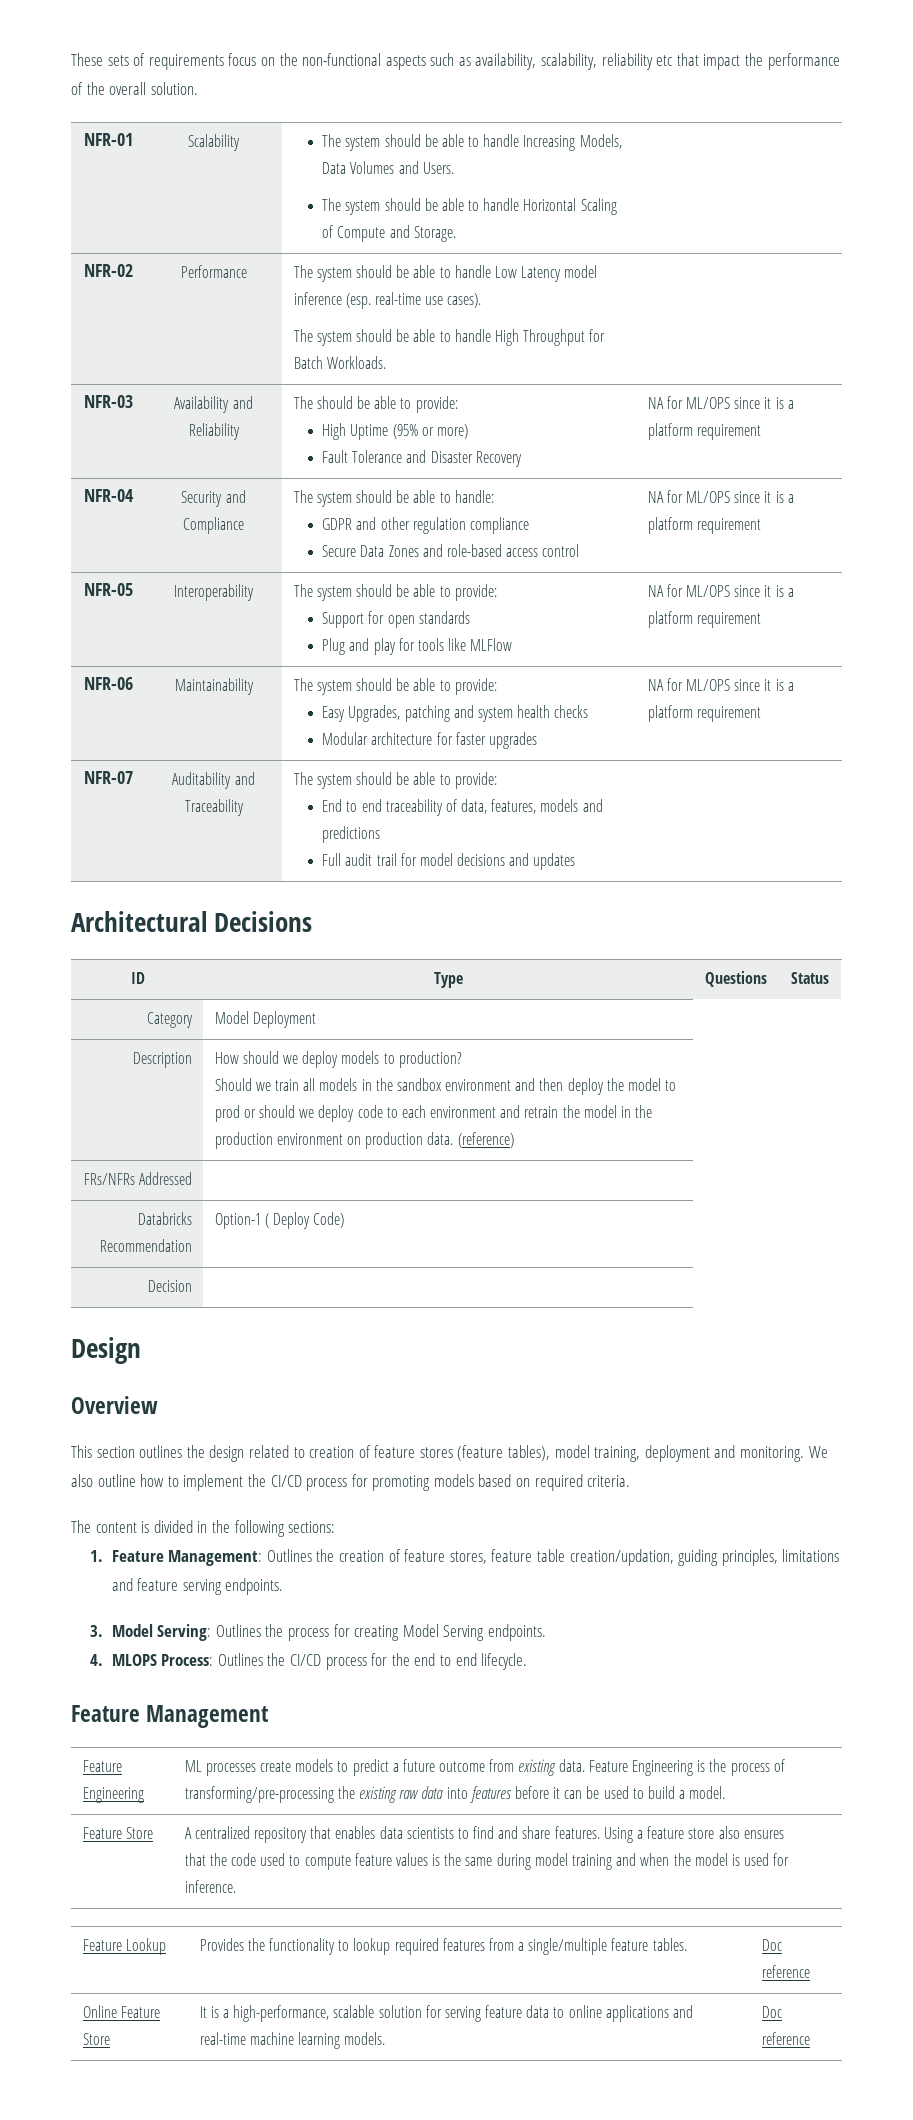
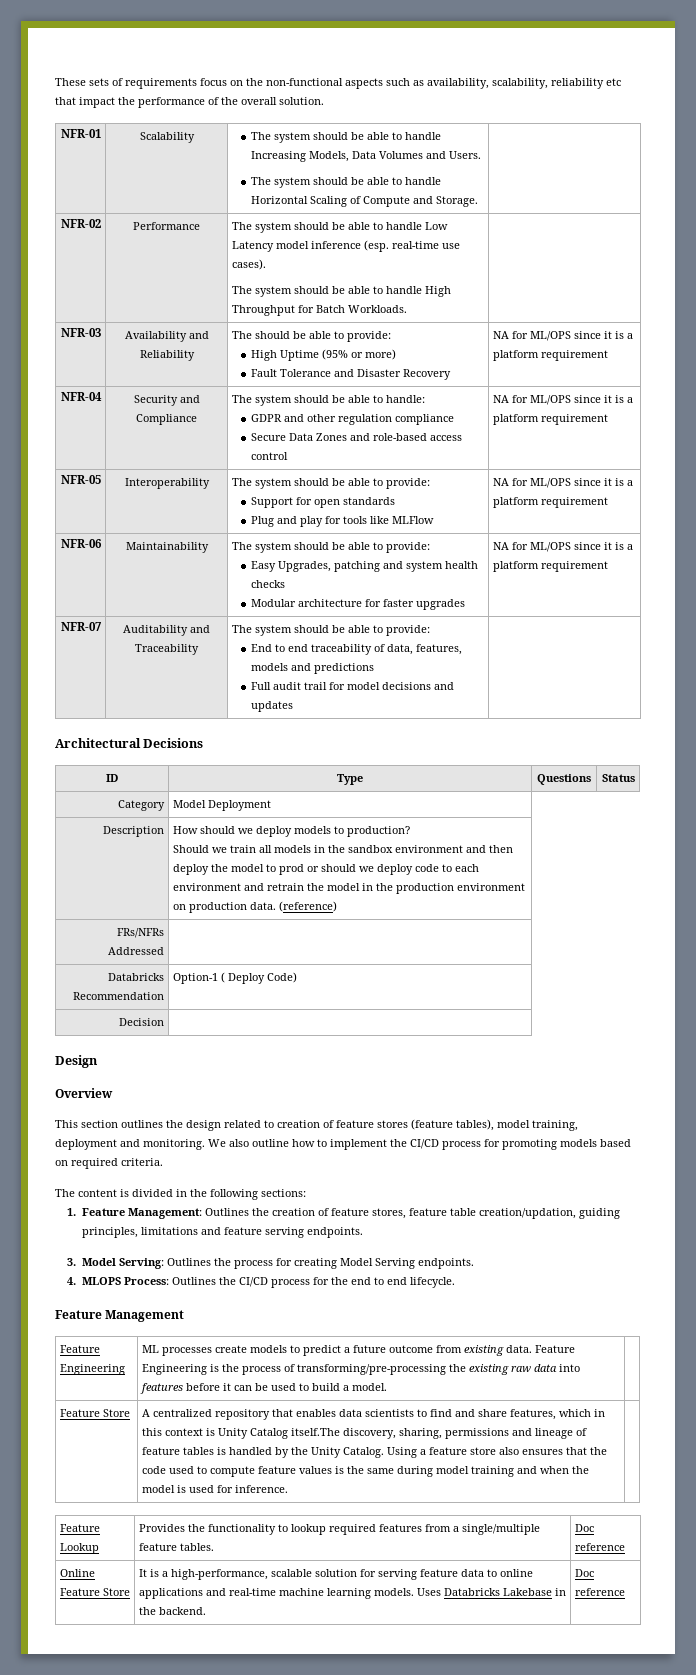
- A centralized repository that enables data scientists to find and share features.
+ A centralized repository that enables data scientists to find and share features, which in this context is Unity Catalog itself.The discovery, sharing, permissions and lineage of feature tables is handled by the Unity Catalog.
- Online Feature Store | It is a high-performance, scalable solution for serving feature data to online applications and real-time machine learning models. | Doc reference
+ Online Feature Store | It is a high-performance, scalable solution for serving feature data to online applications and real-time machine learning models. Uses Databricks Lakebase in the backend. | Doc reference

